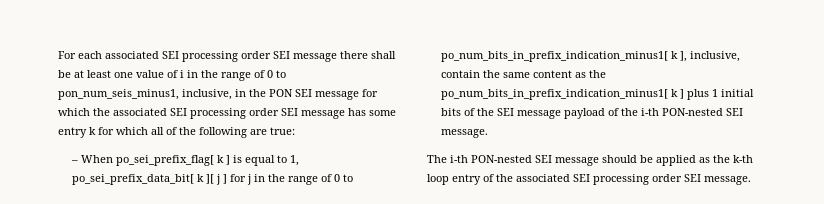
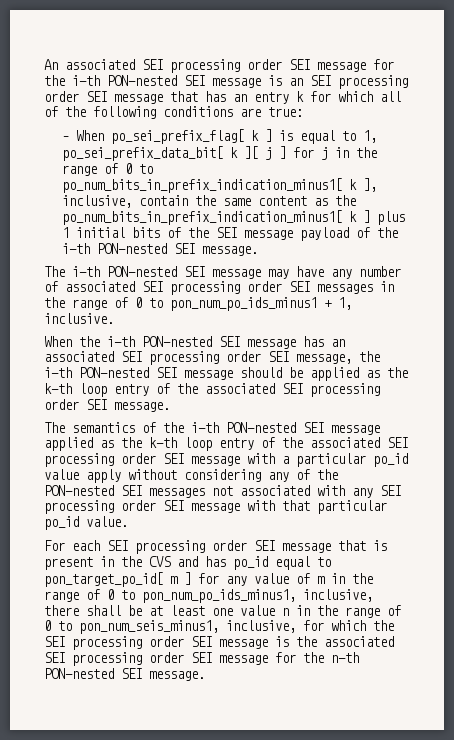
- For each associated SEI processing order SEI message there shall be at least one value of i in the range of 0 to pon_num_seis_minus1, inclusive, in the PON SEI message for which the associated SEI processing order SEI message has some entry k for which all of the following are true:
+ An associated SEI processing order SEI message for the i-th PON-nested SEI message is an SEI processing order SEI message that has an entry k for which all of the following conditions are true:
- The i-th PON-nested SEI message should be applied as the k-th loop entry of the associated SEI processing order SEI message.
+ The i-th PON-nested SEI message may have any number of associated SEI processing order SEI messages in the range of 0 to pon_num_po_ids_minus1 + 1, inclusive.
+ When the i-th PON-nested SEI message has an associated SEI processing order SEI message, the i-th PON-nested SEI message should be applied as the k-th loop entry of the associated SEI processing order SEI message.
+ The semantics of the i-th PON-nested SEI message applied as the k-th loop entry of the associated SEI processing order SEI message with a particular po_id value apply without considering any of the PON-nested SEI messages not associated with any SEI processing order SEI message with that particular po_id value.
+ For each SEI processing order SEI message that is present in the CVS and has po_id equal to pon_target_po_id[ m ] for any value of m in the range of 0 to pon_num_po_ids_minus1, inclusive, there shall be at least one value n in the range of 0 to pon_num_seis_minus1, inclusive, for which the SEI processing order SEI message is the associated SEI processing order SEI message for the n-th PON-nested SEI message.

